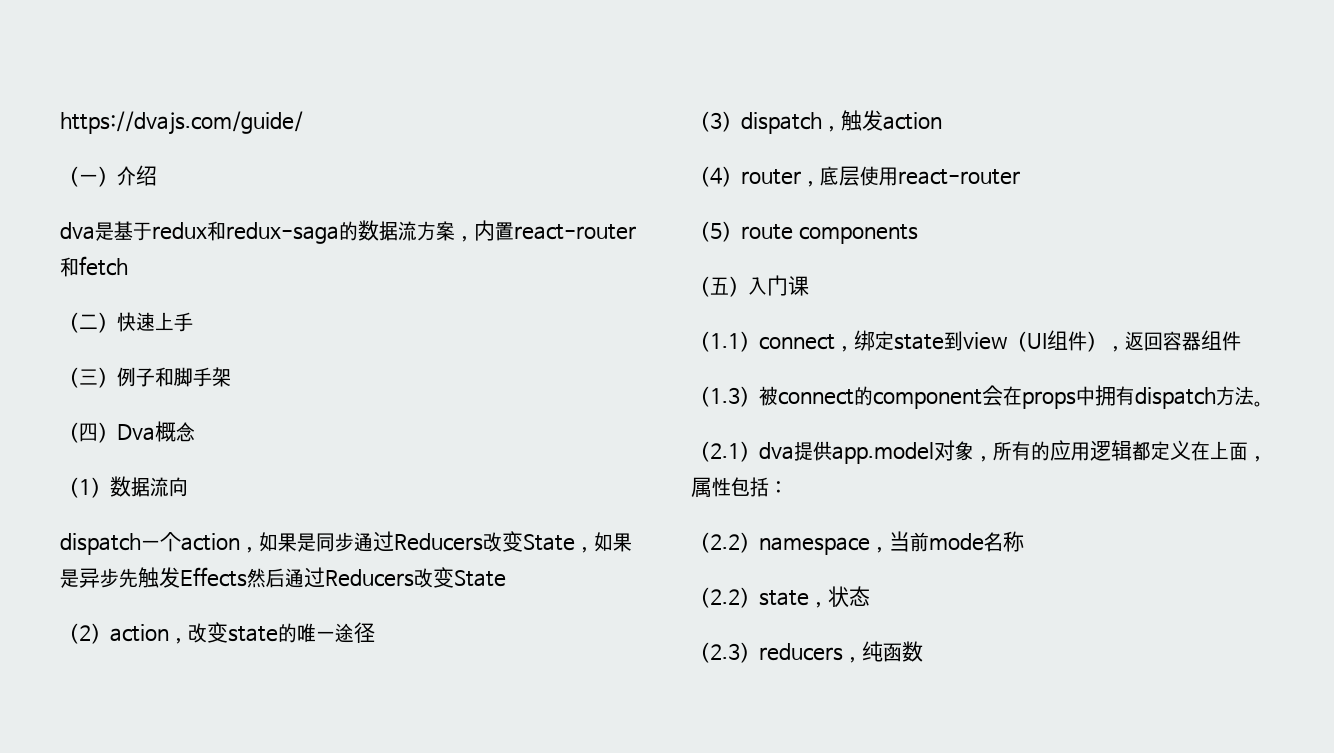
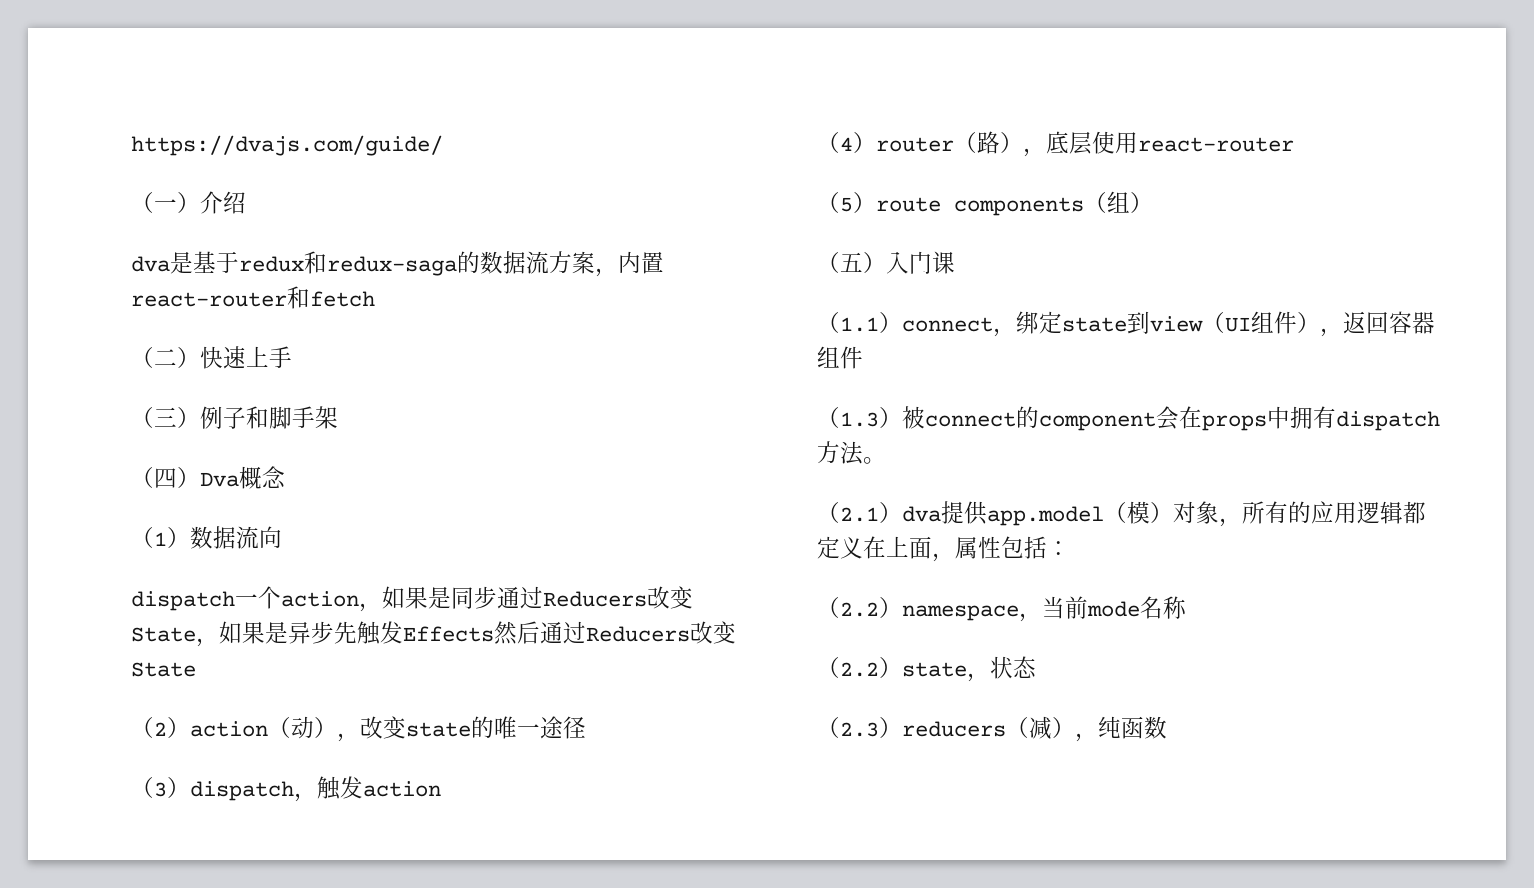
- （2）action，改变state的唯一途径
+ （2）action（动），改变state的唯一途径
- （4）router，底层使用react-router
+ （4）router（路），底层使用react-router
- （5）route components
+ （5）route components（组）
- （2.1）dva提供app.model对象，所有的应用逻辑都定义在上面，属性包括：
+ （2.1）dva提供app.model（模）对象，所有的应用逻辑都定义在上面，属性包括：
- （2.3）reducers，纯函数
+ （2.3）reducers（减），纯函数

